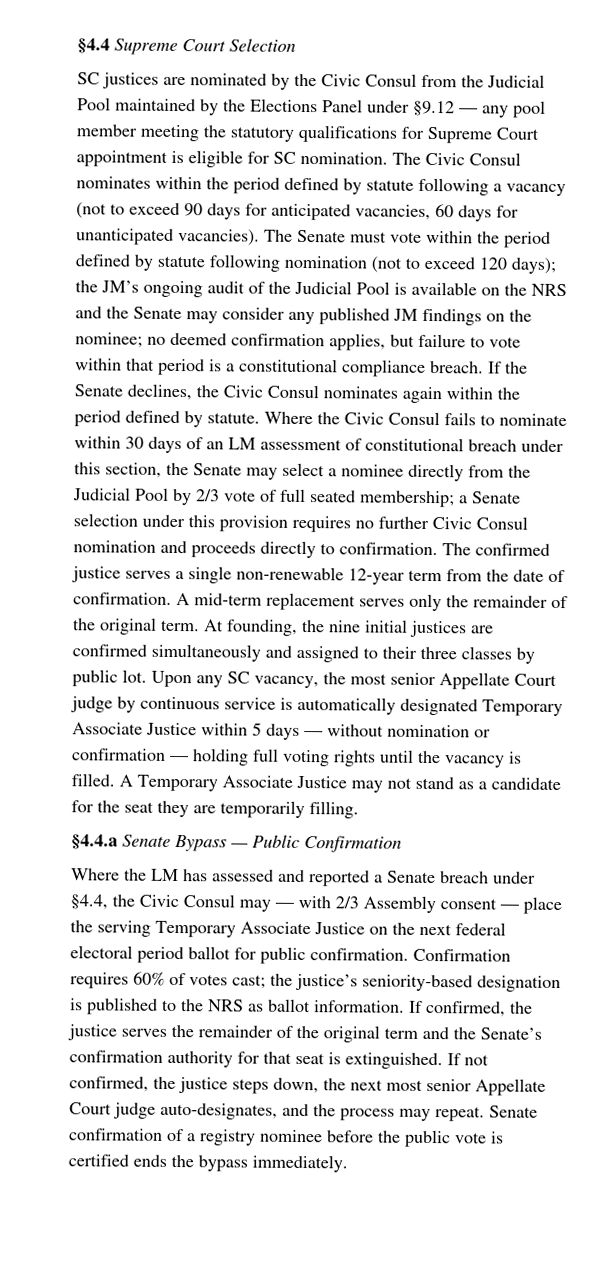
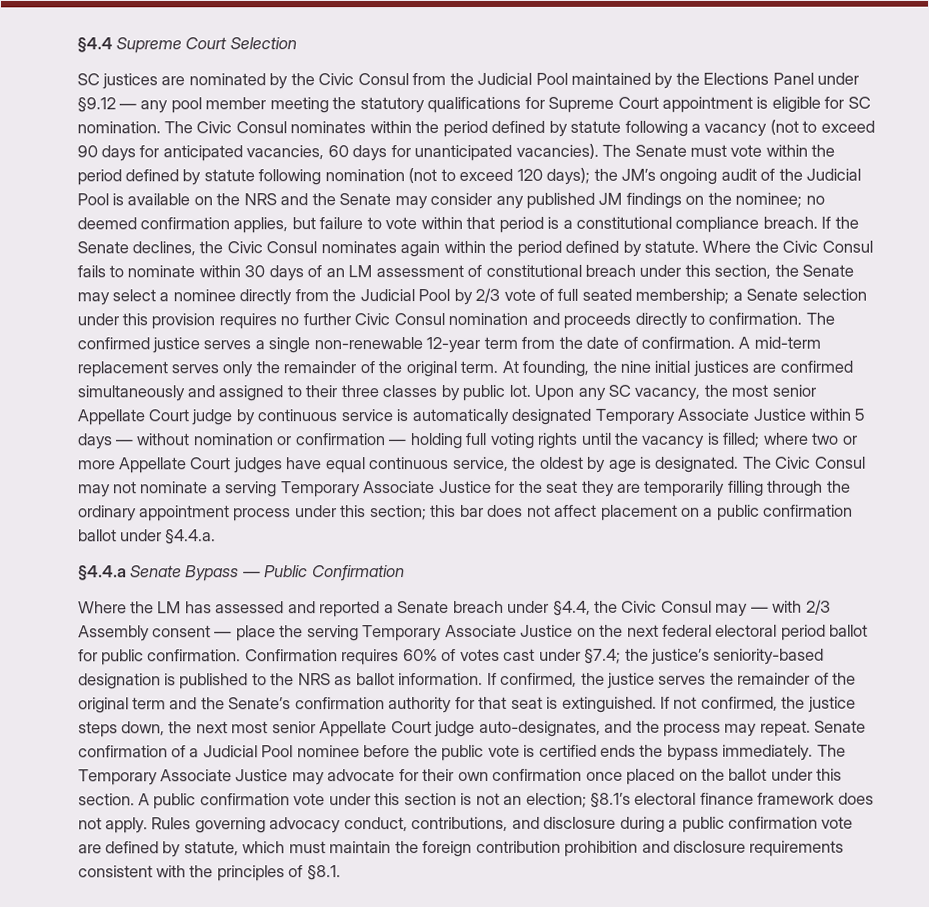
- Upon any SC vacancy, the most senior Appellate Court judge by continuous service is automatically designated Temporary Associate Justice within 5 days — without nomination or confirmation — holding full voting rights until the vacancy is filled. A Temporary Associate Justice may not stand as a candidate for the seat they are temporarily filling.
+ Upon any SC vacancy, the most senior Appellate Court judge by continuous service is automatically designated Temporary Associate Justice within 5 days — without nomination or confirmation — holding full voting rights until the vacancy is filled; where two or more Appellate Court judges have equal continuous service, the oldest by age is designated. The Civic Consul may not nominate a serving Temporary Associate Justice for the seat they are temporarily filling through the ordinary appointment process under this section; this bar does not affect placement on a public confirmation ballot under §4.4.a.
- Confirmation requires 60% of votes cast; the justice’s seniority-based designation is published to the NRS as ballot information.
+ Confirmation requires 60% of votes cast under §7.4; the justice’s seniority-based designation is published to the NRS as ballot information.
- Senate confirmation of a registry nominee before the public vote is certified ends the bypass immediately.
+ Senate confirmation of a Judicial Pool nominee before the public vote is certified ends the bypass immediately.
+ The Temporary Associate Justice may advocate for their own confirmation once placed on the ballot under this section. A public confirmation vote under this section is not an election; §8.1’s electoral finance framework does not apply. Rules governing advocacy conduct, contributions, and disclosure during a public confirmation vote are defined by statute, which must maintain the foreign contribution prohibition and disclosure requirements consistent with the principles of §8.1.

